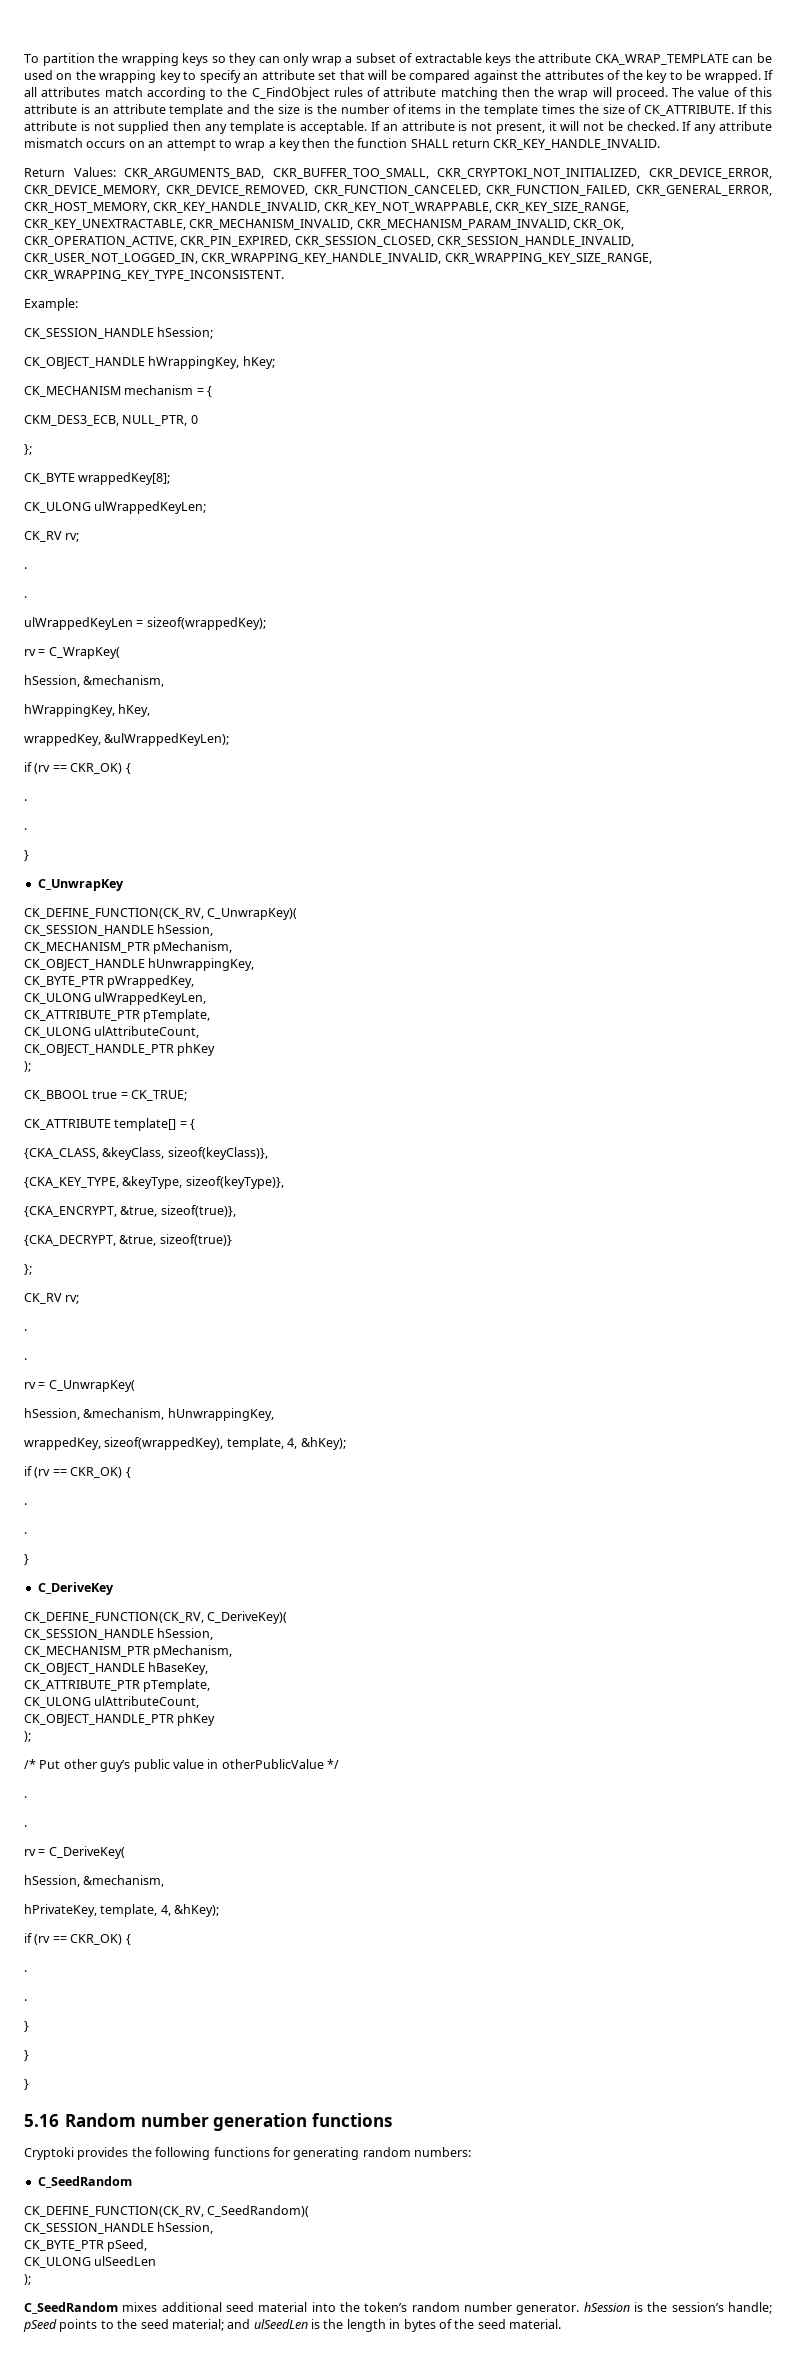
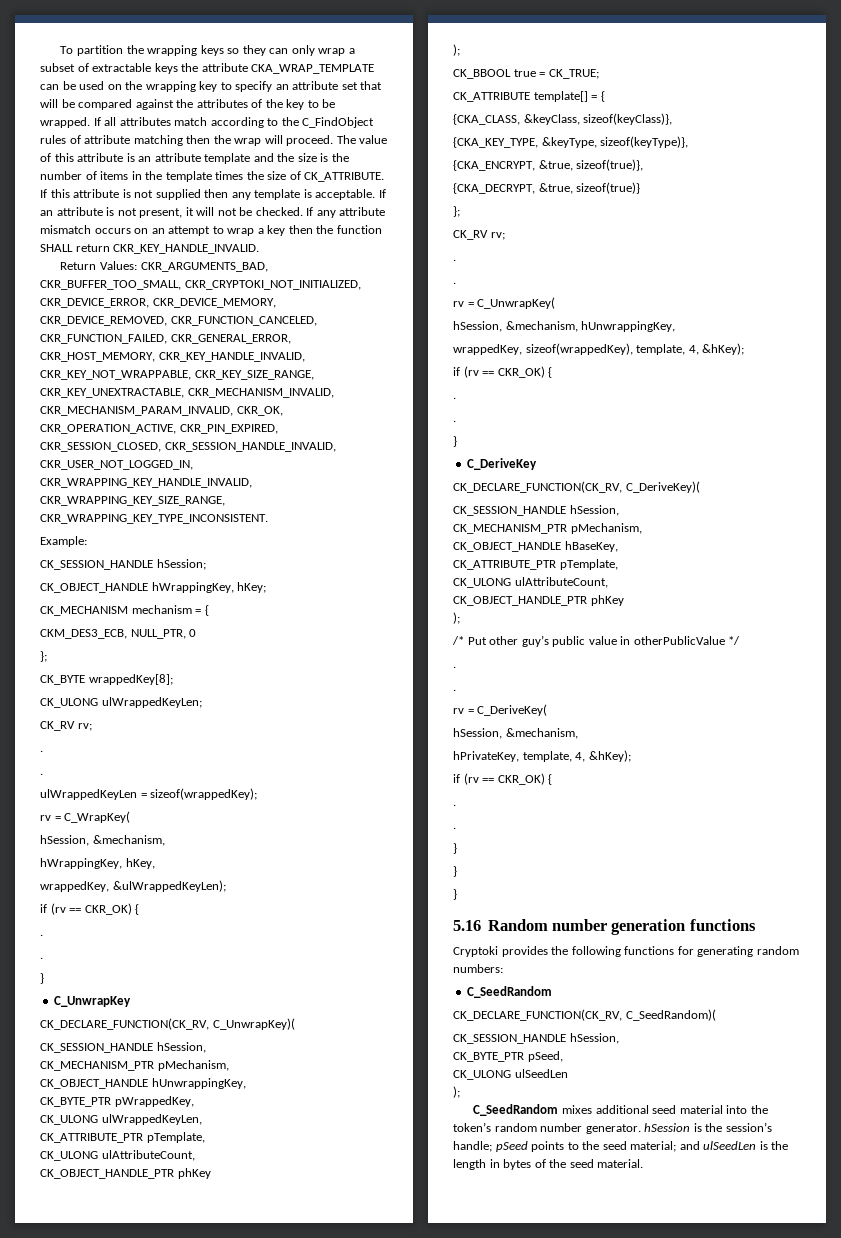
- CK_DEFINE_FUNCTION(CK_RV, C_UnwrapKey)(
+ CK_DECLARE_FUNCTION(CK_RV, C_UnwrapKey)(
- CK_DEFINE_FUNCTION(CK_RV, C_DeriveKey)(
+ CK_DECLARE_FUNCTION(CK_RV, C_DeriveKey)(
- CK_DEFINE_FUNCTION(CK_RV, C_SeedRandom)(
+ CK_DECLARE_FUNCTION(CK_RV, C_SeedRandom)(

